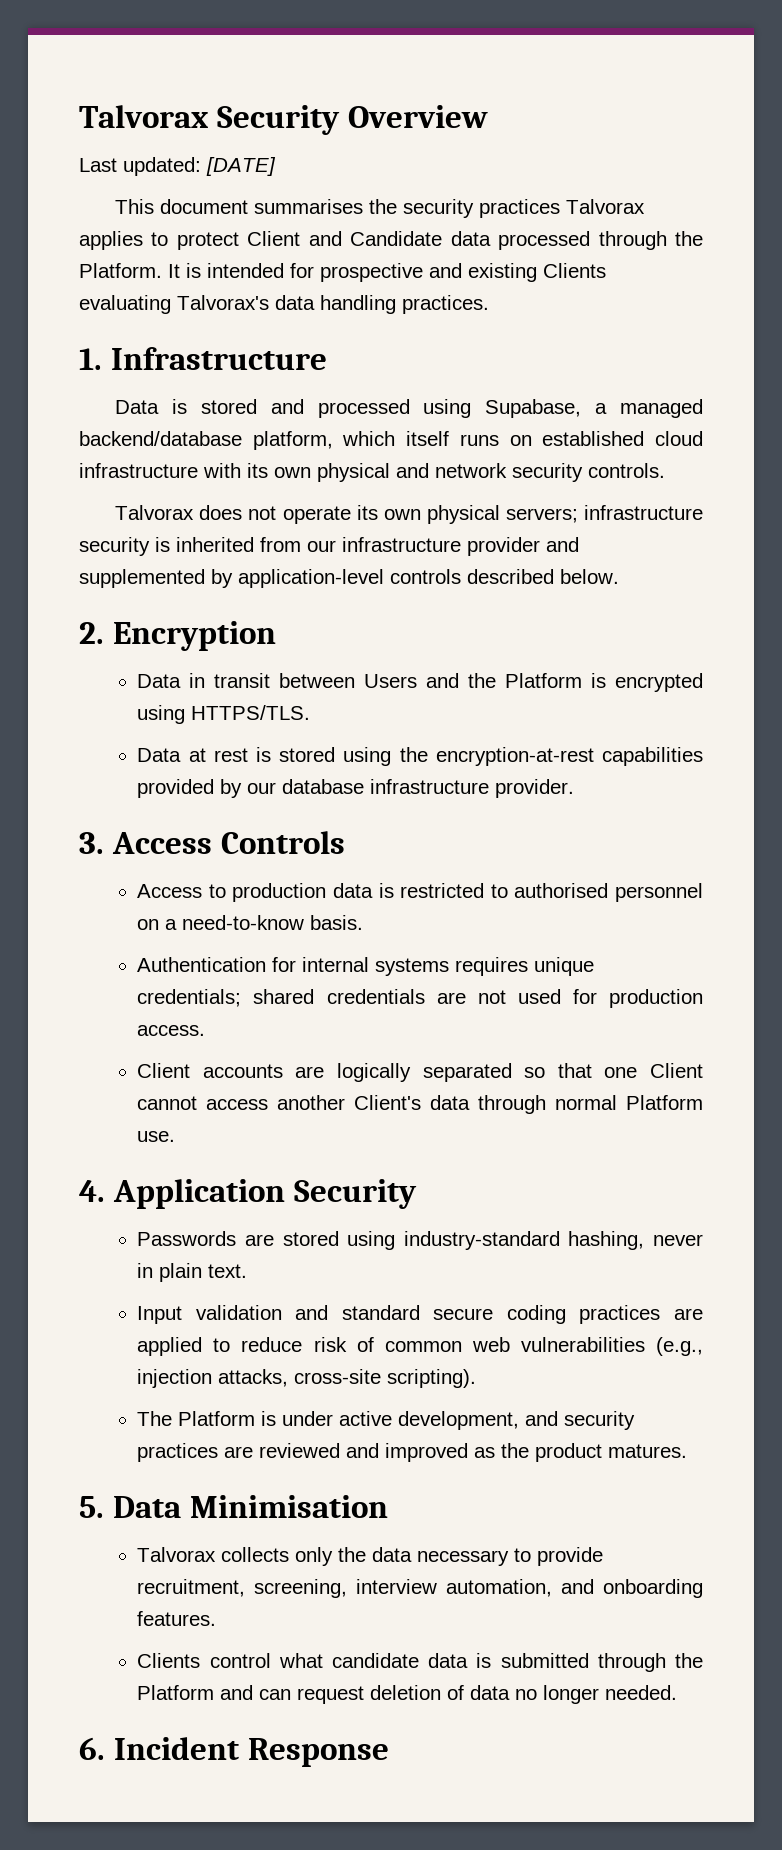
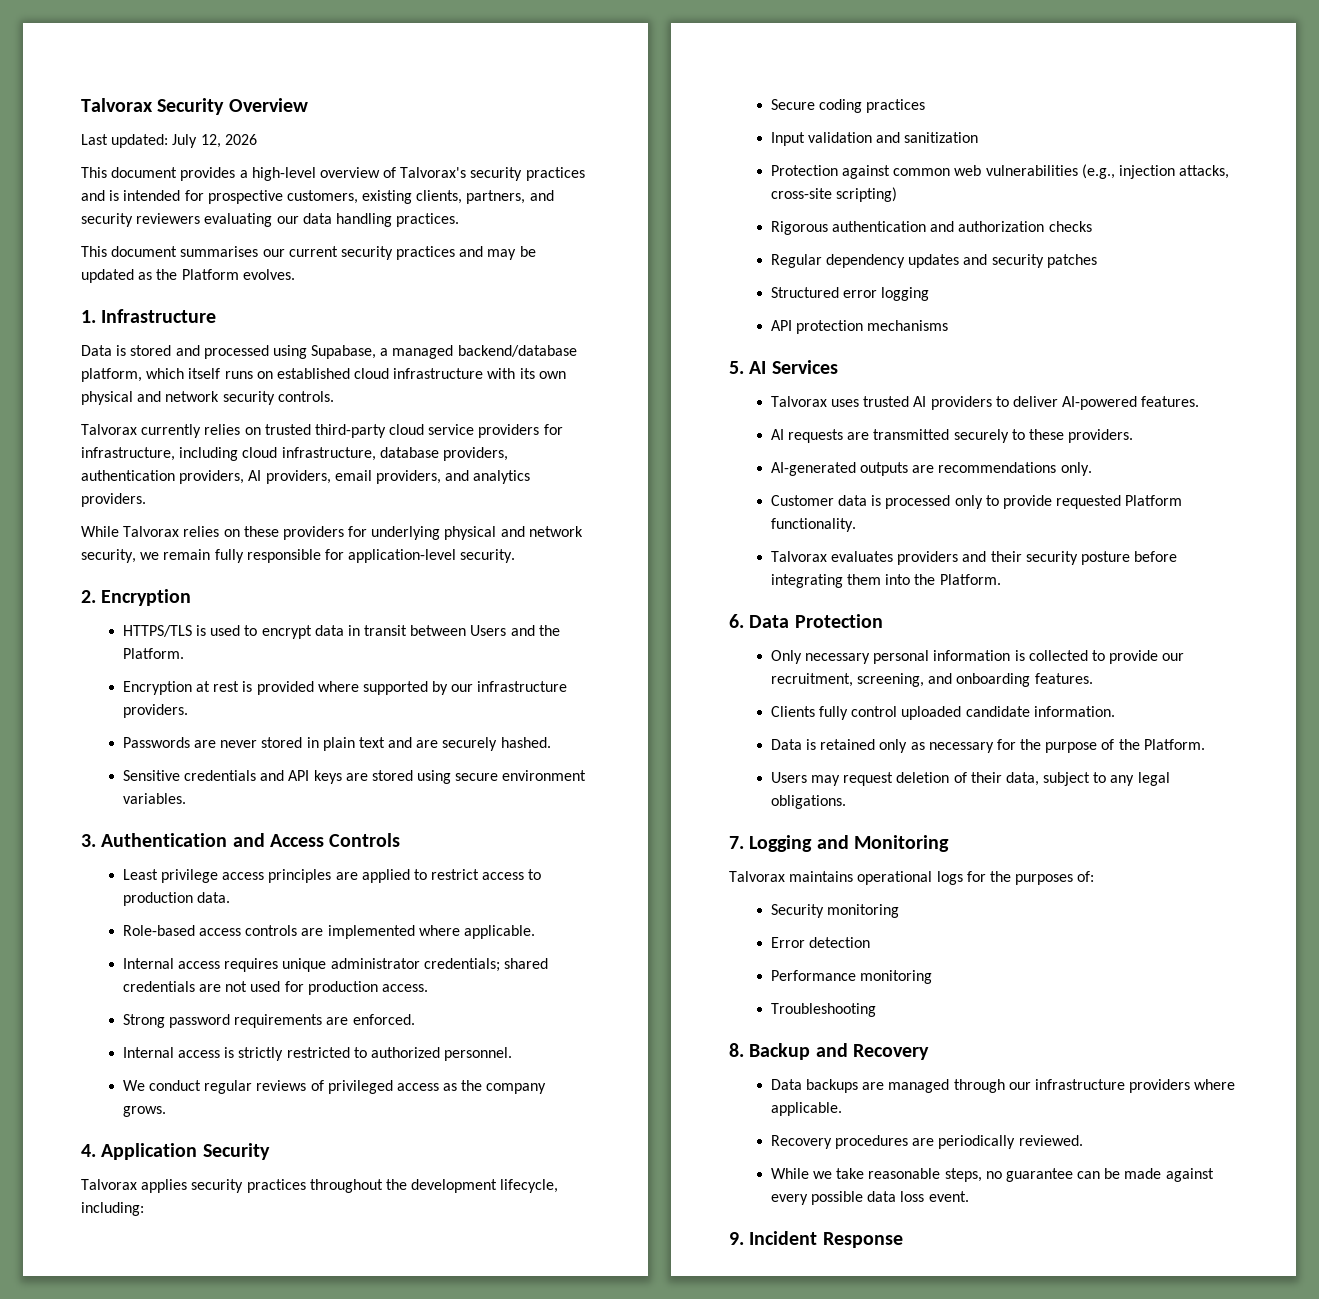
- Last updated: [DATE]
- This document summarises the security practices Talvorax applies to protect Client and Candidate data processed through the Platform. It is intended for prospective and existing Clients evaluating Talvorax's data handling practices.
+ Last updated: July 12, 2026
+ This document provides a high-level overview of Talvorax's security practices and is intended for prospective customers, existing clients, partners, and security reviewers evaluating our data handling practices.
+ This document summarises our current security practices and may be updated as the Platform evolves.
- Talvorax does not operate its own physical servers; infrastructure security is inherited from our infrastructure provider and supplemented by application-level controls described below.
+ Talvorax currently relies on trusted third-party cloud service providers for infrastructure, including cloud infrastructure, database providers, authentication providers, AI providers, email providers, and analytics providers.
+ While Talvorax relies on these providers for underlying physical and network security, we remain fully responsible for application-level security.
  2. Encryption
- Data in transit between Users and the Platform is encrypted using HTTPS/TLS.
- Data at rest is stored using the encryption-at-rest capabilities provided by our database infrastructure provider.
+ HTTPS/TLS is used to encrypt data in transit between Users and the Platform.
+ Encryption at rest is provided where supported by our infrastructure providers.
+ Passwords are never stored in plain text and are securely hashed.
+ Sensitive credentials and API keys are stored using secure environment variables.
- 3. Access Controls
+ 3. Authentication and Access Controls
- Access to production data is restricted to authorised personnel on a need-to-know basis.
- Authentication for internal systems requires unique credentials; shared credentials are not used for production access.
+ Least privilege access principles are applied to restrict access to production data.
+ Role-based access controls are implemented where applicable.
+ Internal access requires unique administrator credentials; shared credentials are not used for production access.
- Client accounts are logically separated so that one Client cannot access another Client's data through normal Platform use.
+ Strong password requirements are enforced.
+ Internal access is strictly restricted to authorized personnel.
+ We conduct regular reviews of privileged access as the company grows.
  4. Application Security
- Passwords are stored using industry-standard hashing, never in plain text.
- Input validation and standard secure coding practices are applied to reduce risk of common web vulnerabilities (e.g., injection attacks, cross-site scripting).
- The Platform is under active development, and security practices are reviewed and improved as the product matures.
+ Talvorax applies security practices throughout the development lifecycle, including:
+ Secure coding practices
+ Input validation and sanitization
+ Protection against common web vulnerabilities (e.g., injection attacks, cross-site scripting)
+ Rigorous authentication and authorization checks
+ Regular dependency updates and security patches
+ Structured error logging
+ API protection mechanisms
- 5. Data Minimisation
- Talvorax collects only the data necessary to provide recruitment, screening, interview automation, and onboarding features.
- Clients control what candidate data is submitted through the Platform and can request deletion of data no longer needed.
- 6. Incident Response
+ 5. AI Services
+ Talvorax uses trusted AI providers to deliver AI-powered features.
+ AI requests are transmitted securely to these providers.
+ AI-generated outputs are recommendations only.
+ Customer data is processed only to provide requested Platform functionality.
+ Talvorax evaluates providers and their security posture before integrating them into the Platform.
+ 6. Data Protection
+ Only necessary personal information is collected to provide our recruitment, screening, and onboarding features.
+ Clients fully control uploaded candidate information.
+ Data is retained only as necessary for the purpose of the Platform.
+ Users may request deletion of their data, subject to any legal obligations.
+ 7. Logging and Monitoring
+ Talvorax maintains operational logs for the purposes of:
+ Security monitoring
+ Error detection
+ Performance monitoring
+ Troubleshooting
+ 8. Backup and Recovery
+ Data backups are managed through our infrastructure providers where applicable.
+ Recovery procedures are periodically reviewed.
+ While we take reasonable steps, no guarantee can be made against every possible data loss event.
+ 9. Incident Response

